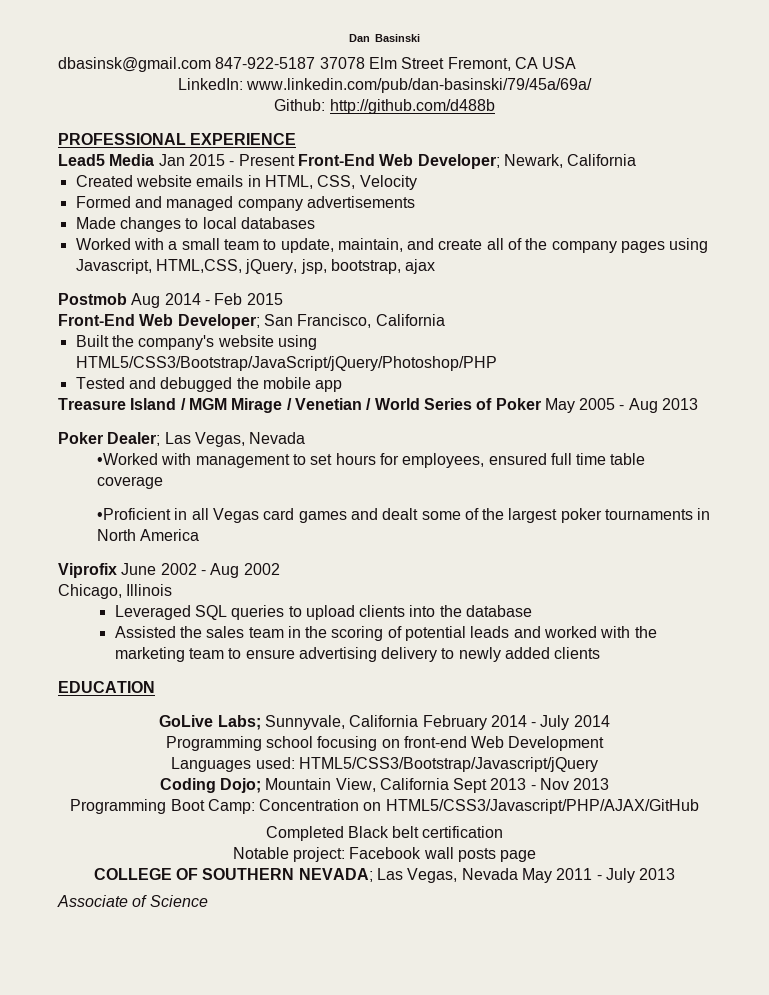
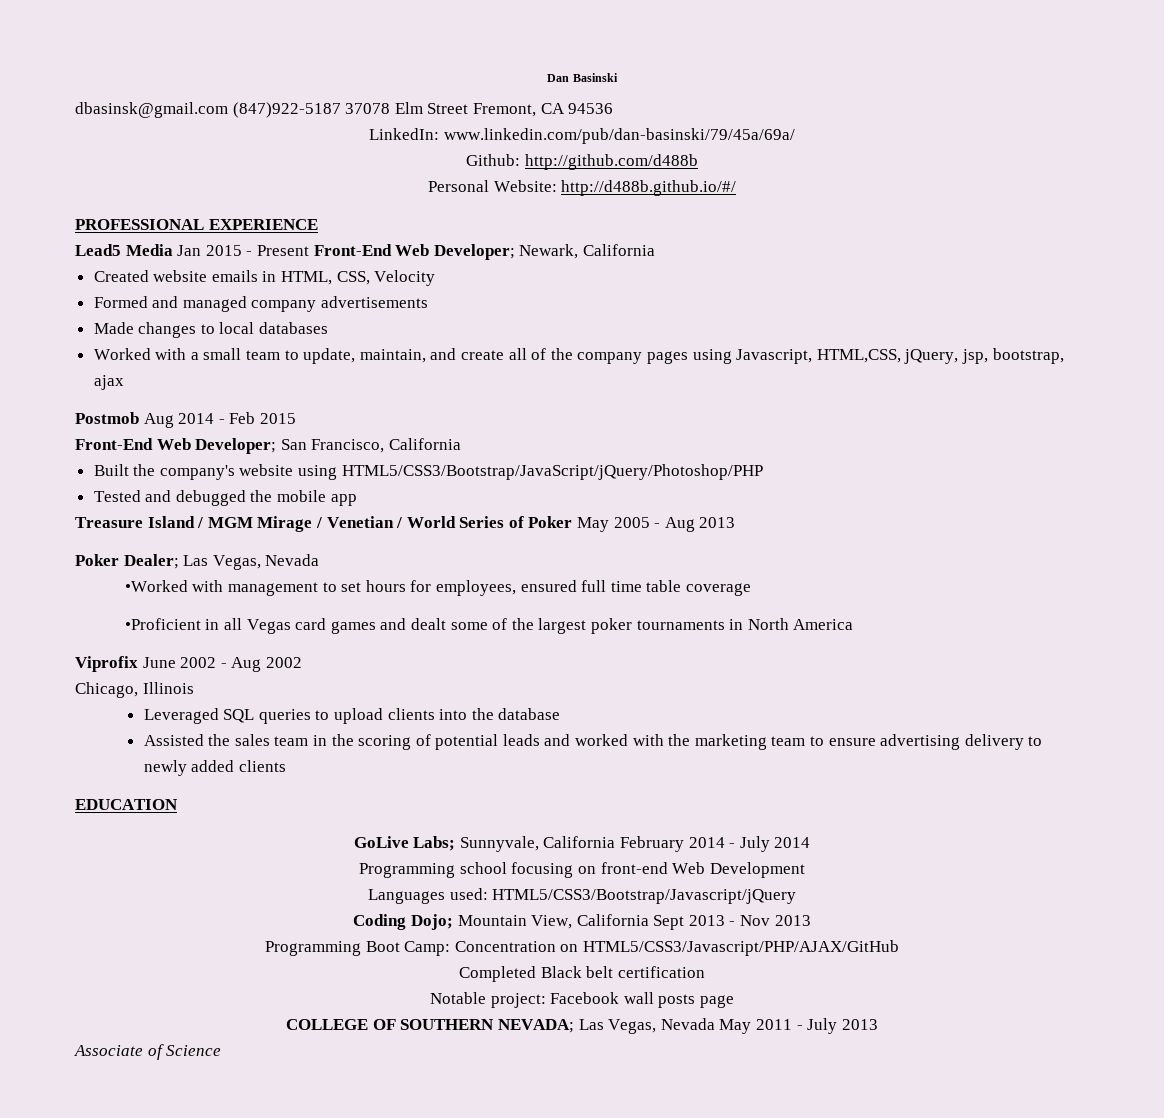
- dbasinsk@gmail.com 847-922-5187 37078 Elm Street Fremont, CA USA
+ dbasinsk@gmail.com (847)922-5187 37078 Elm Street Fremont, CA 94536
+ Personal Website: http://d488b.github.io/#/

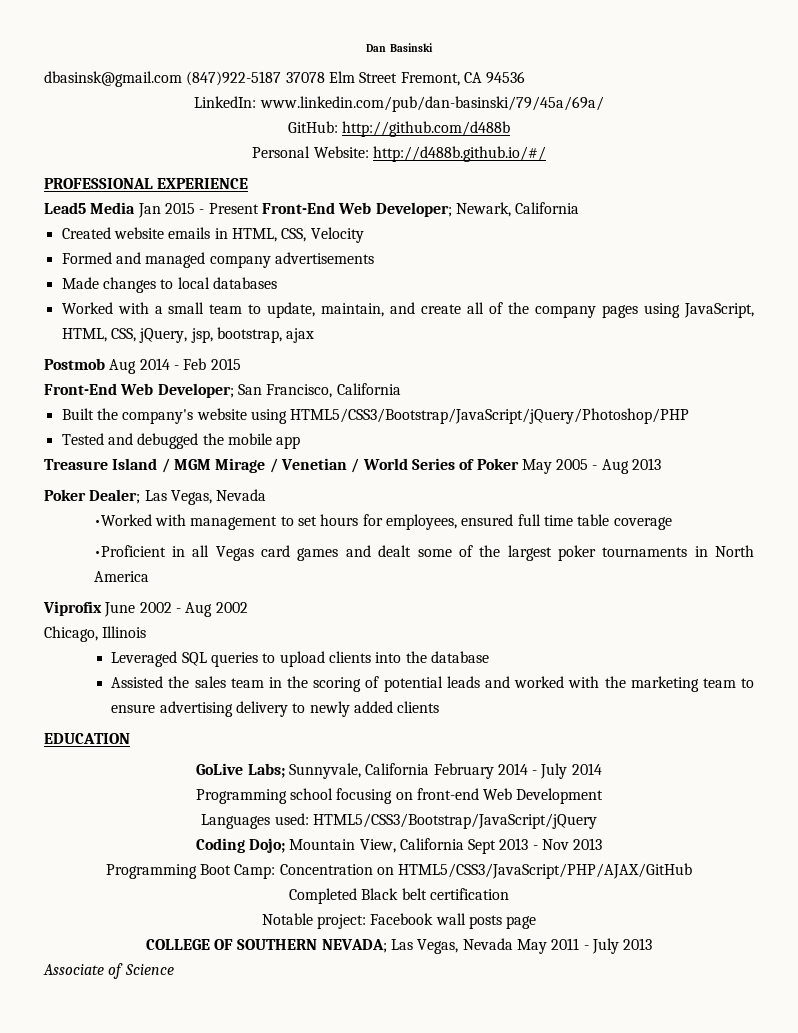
- Github: http://github.com/d488b
+ GitHub: http://github.com/d488b
- Worked with a small team to update, maintain, and create all of the company pages using Javascript, HTML,CSS, jQuery, jsp, bootstrap, ajax
+ Worked with a small team to update, maintain, and create all of the company pages using JavaScript, HTML, CSS, jQuery, jsp, bootstrap, ajax
- Languages used: HTML5/CSS3/Bootstrap/Javascript/jQuery
+ Languages used: HTML5/CSS3/Bootstrap/JavaScript/jQuery
- Programming Boot Camp: Concentration on HTML5/CSS3/Javascript/PHP/AJAX/GitHub
+ Programming Boot Camp: Concentration on HTML5/CSS3/JavaScript/PHP/AJAX/GitHub

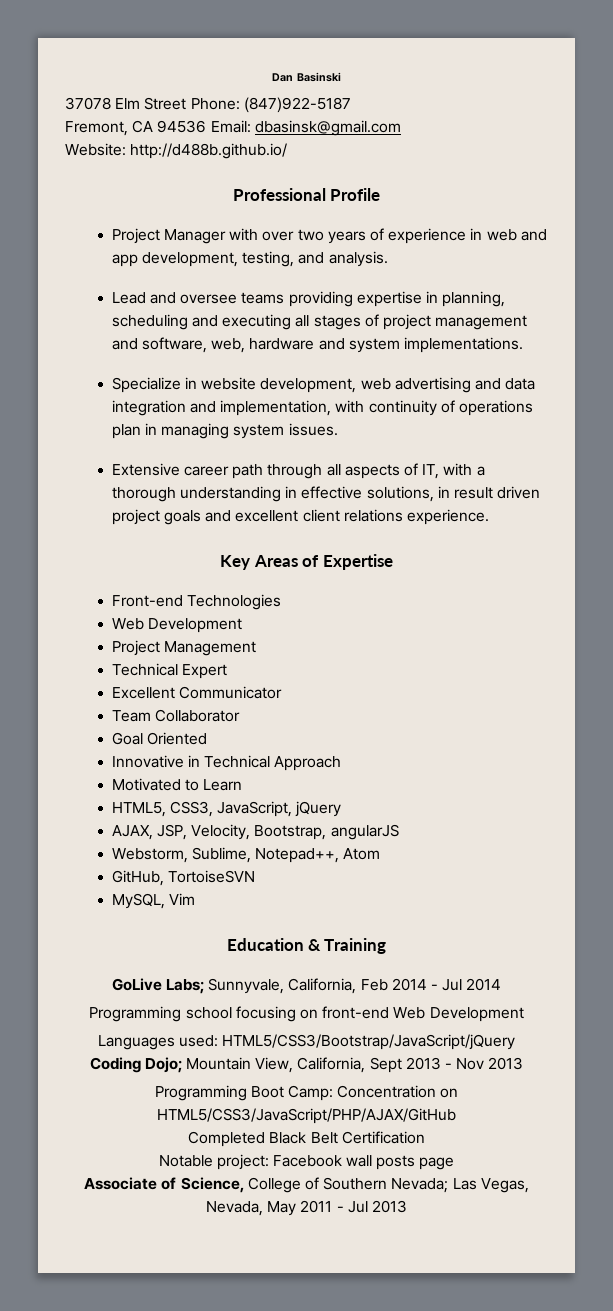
- dbasinsk@gmail.com (847)922-5187 37078 Elm Street Fremont, CA 94536
- LinkedIn: www.linkedin.com/pub/dan-basinski/79/45a/69a/
- GitHub: http://github.com/d488b
- Personal Website: http://d488b.github.io/#/
- PROFESSIONAL EXPERIENCE
- Lead5 Media Jan 2015 - Present Front-End Web Developer; Newark, California
- Created website emails in HTML, CSS, Velocity
- Formed and managed company advertisements
- Made changes to local databases
- Worked with a small team to update, maintain, and create all of the company pages using JavaScript, HTML, CSS, jQuery, jsp, bootstrap, ajax
- Postmob Aug 2014 - Feb 2015
- Front-End Web Developer; San Francisco, California
- Built the company's website using HTML5/CSS3/Bootstrap/JavaScript/jQuery/Photoshop/PHP
- Tested and debugged the mobile app
- Treasure Island / MGM Mirage / Venetian / World Series of Poker May 2005 - Aug 2013
- Poker Dealer; Las Vegas, Nevada
- •Worked with management to set hours for employees, ensured full time table coverage
- •Proficient in all Vegas card games and dealt some of the largest poker tournaments in North America
- Viprofix June 2002 - Aug 2002
- Chicago, Illinois
- Leveraged SQL queries to upload clients into the database
- Assisted the sales team in the scoring of potential leads and worked with the marketing team to ensure advertising delivery to newly added clients
- EDUCATION
+ 37078 Elm Street Phone: (847)922-5187
+ Fremont, CA 94536 Email: dbasinsk@gmail.com
+ Website: http://d488b.github.io/
+ Professional Profile
+ Project Manager with over two years of experience in web and app development, testing, and analysis.
+ Lead and oversee teams providing expertise in planning, scheduling and executing all stages of project management and software, web, hardware and system implementations.
+ Specialize in website development, web advertising and data integration and implementation, with continuity of operations plan in managing system issues.
+ Extensive career path through all aspects of IT, with a thorough understanding in effective solutions, in result driven project goals and excellent client relations experience.
+ Key Areas of Expertise
+ Front-end Technologies
+ Web Development
+ Project Management
+ Technical Expert
+ Excellent Communicator
+ Team Collaborator
+ Goal Oriented
+ Innovative in Technical Approach
+ Motivated to Learn
+ HTML5, CSS3, JavaScript, jQuery
+ AJAX, JSP, Velocity, Bootstrap, angularJS
+ Webstorm, Sublime, Notepad++, Atom
+ GitHub, TortoiseSVN
+ MySQL, Vim
+ Education & Training
- GoLive Labs; Sunnyvale, California February 2014 - July 2014
+ GoLive Labs; Sunnyvale, California, Feb 2014 - Jul 2014
- Coding Dojo; Mountain View, California Sept 2013 - Nov 2013
+ Coding Dojo; Mountain View, California, Sept 2013 - Nov 2013
- Completed Black belt certification
+ Completed Black Belt Certification
- COLLEGE OF SOUTHERN NEVADA; Las Vegas, Nevada May 2011 - July 2013
- Associate of Science
+ Associate of Science, College of Southern Nevada; Las Vegas, Nevada, May 2011 - Jul 2013

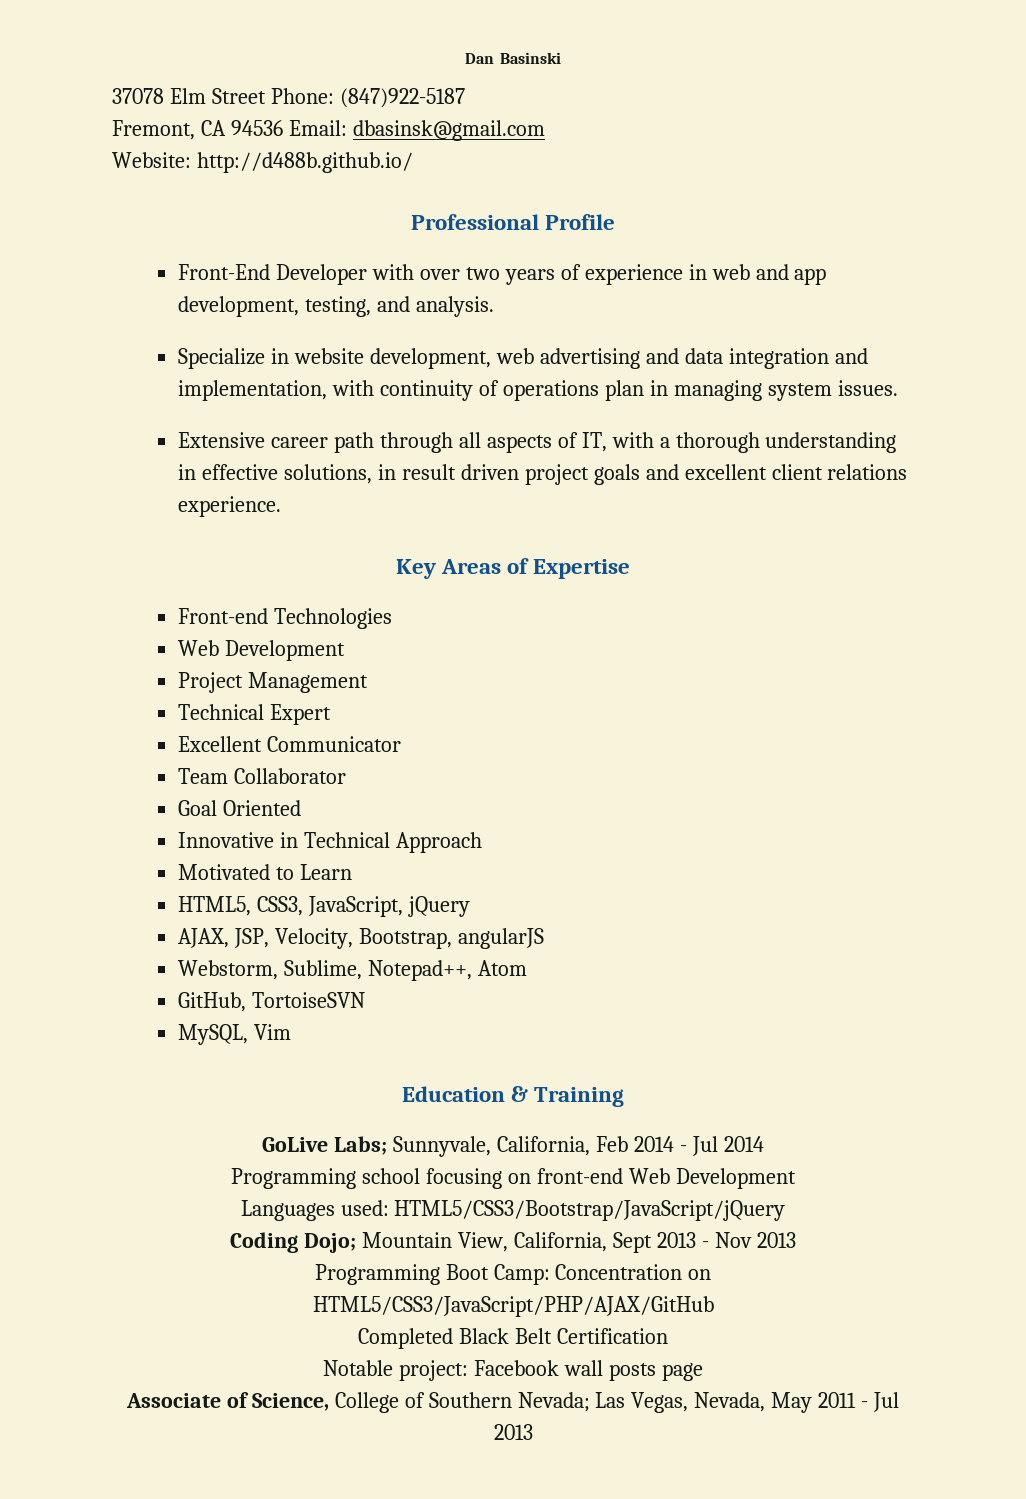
- Project Manager with over two years of experience in web and app development, testing, and analysis.
+ Front-End Developer with over two years of experience in web and app development, testing, and analysis.
- Lead and oversee teams providing expertise in planning, scheduling and executing all stages of project management and software, web, hardware and system implementations.

